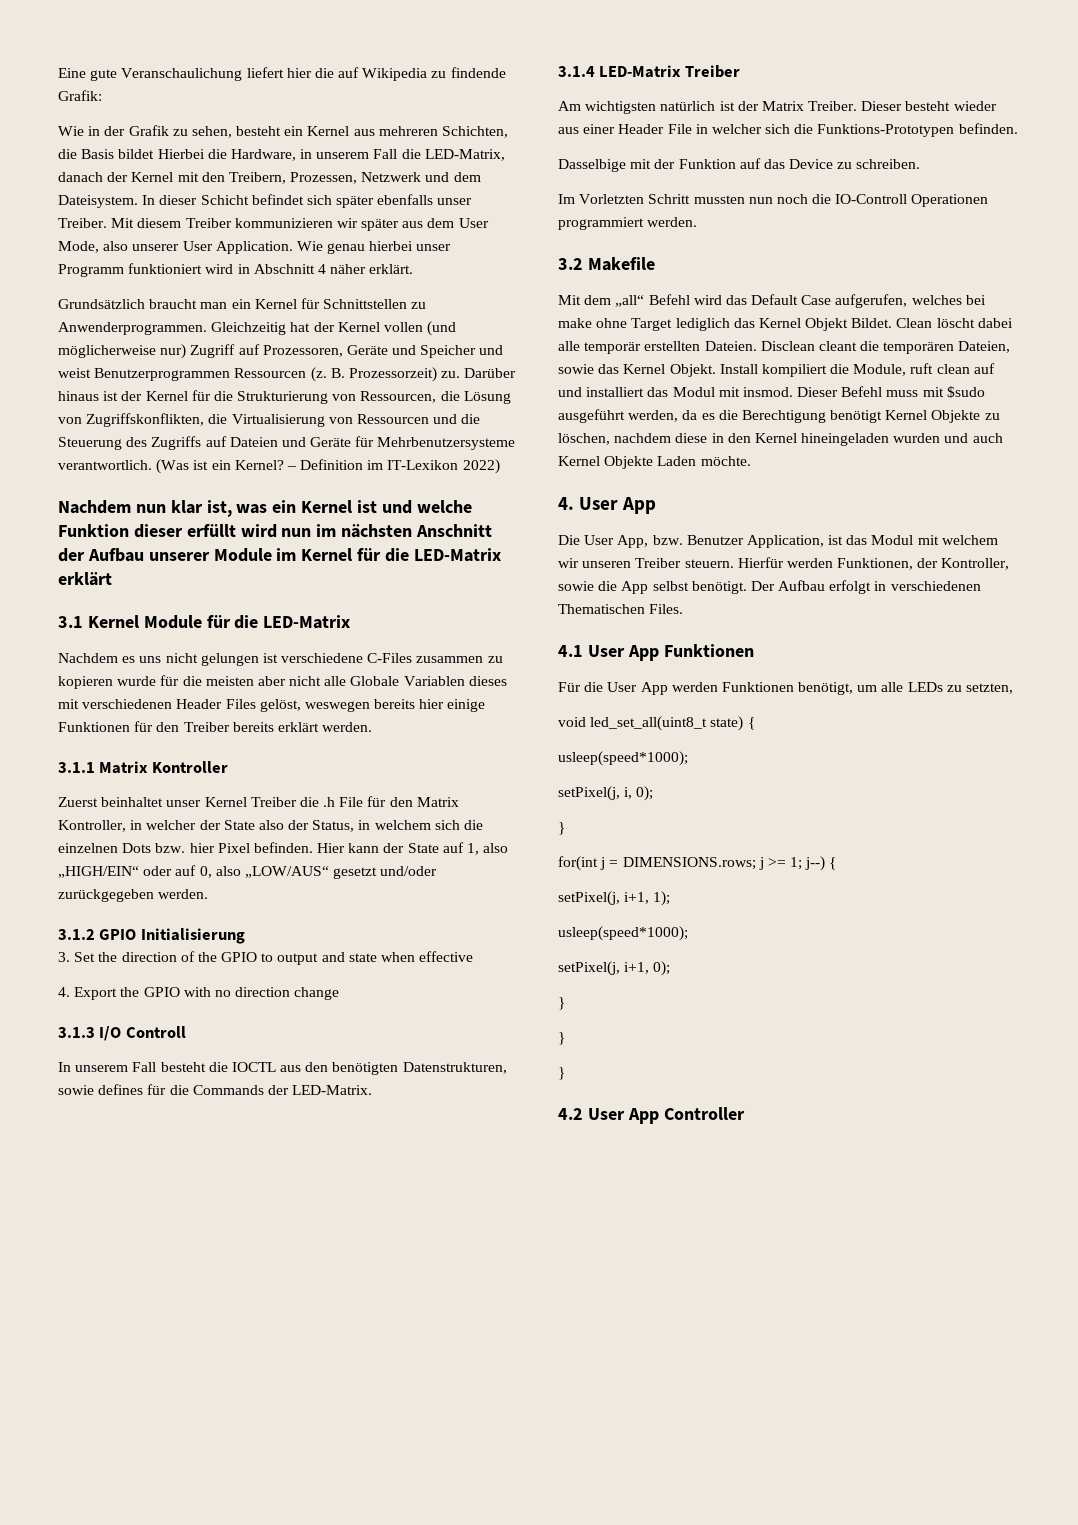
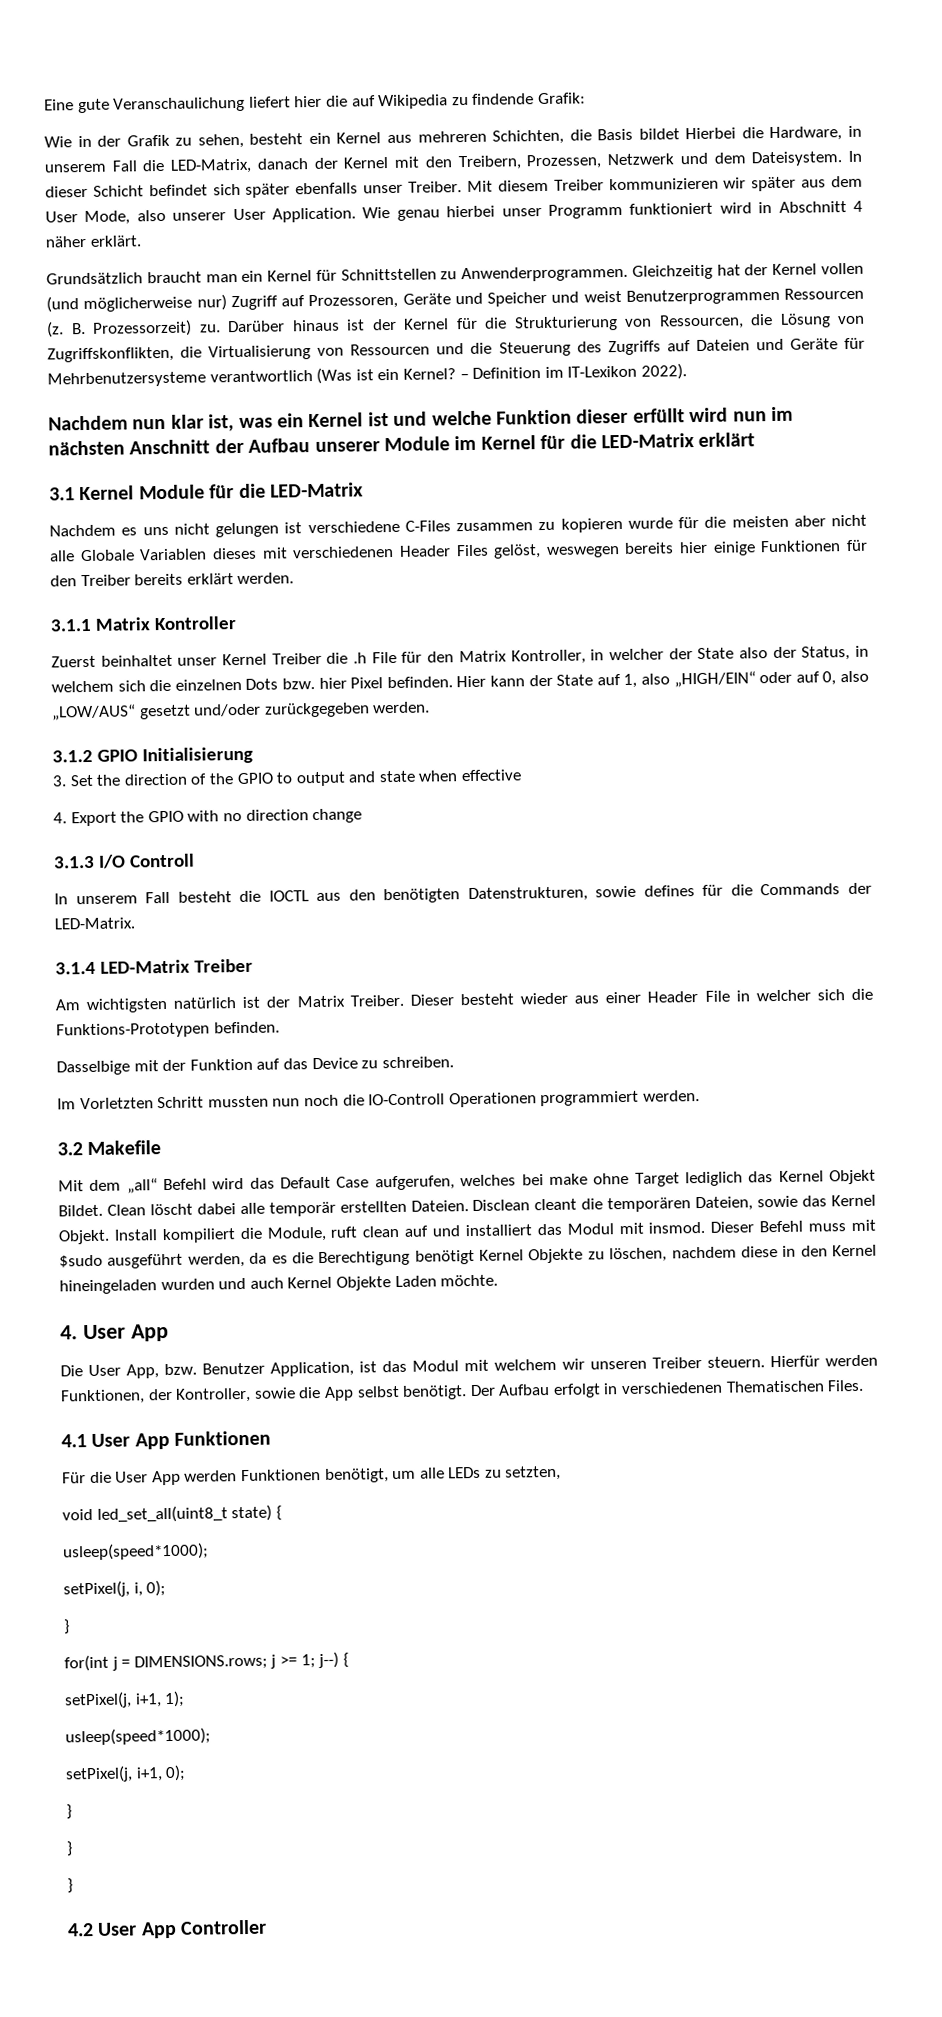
- Darüber hinaus ist der Kernel für die Strukturierung von Ressourcen, die Lösung von Zugriffskonflikten, die Virtualisierung von Ressourcen und die Steuerung des Zugriffs auf Dateien und Geräte für Mehrbenutzersysteme verantwortlich. (Was ist ein Kernel?
+ Darüber hinaus ist der Kernel für die Strukturierung von Ressourcen, die Lösung von Zugriffskonflikten, die Virtualisierung von Ressourcen und die Steuerung des Zugriffs auf Dateien und Geräte für Mehrbenutzersysteme verantwortlich (Was ist ein Kernel?
- – Definition im IT-Lexikon 2022)
+ – Definition im IT-Lexikon 2022).

